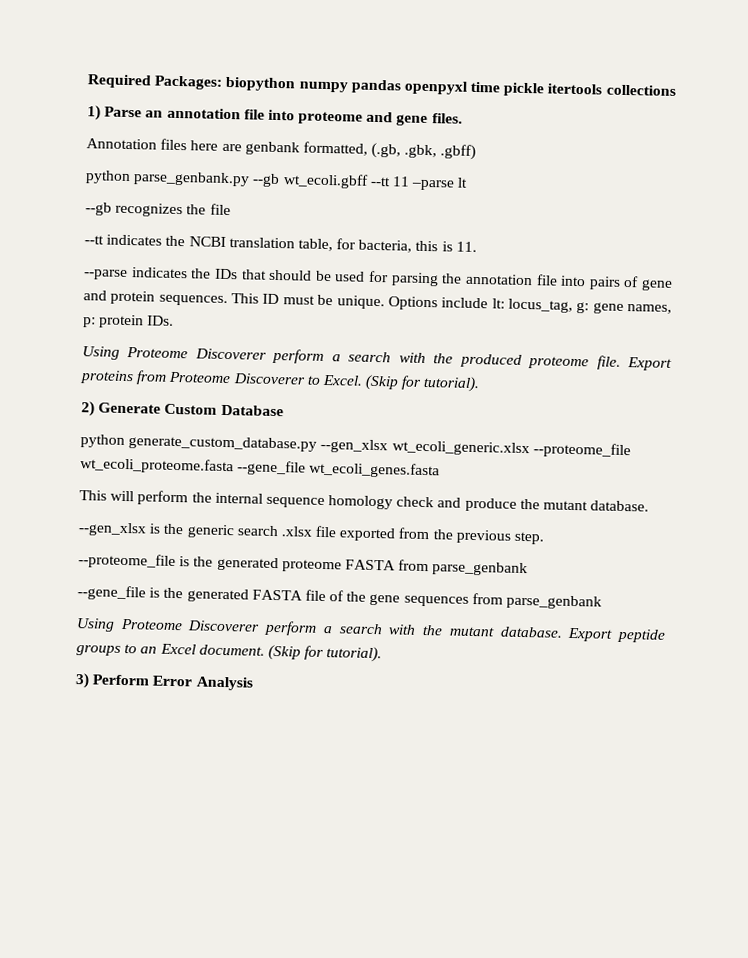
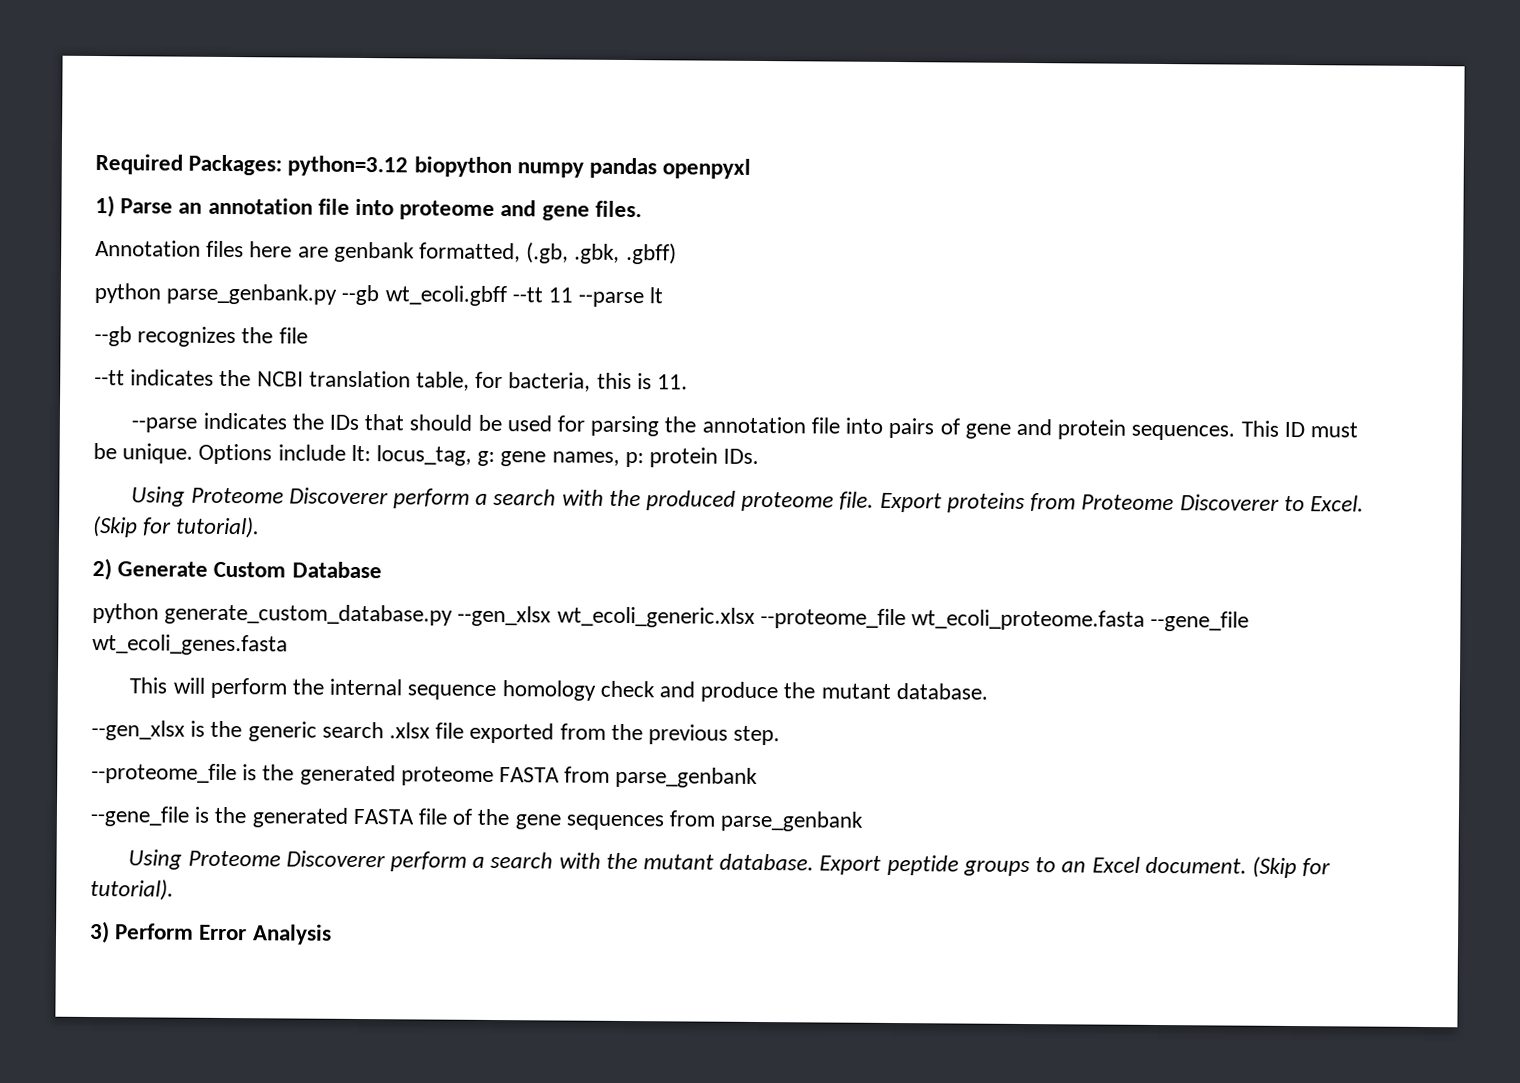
- Required Packages: biopython numpy pandas openpyxl time pickle itertools collections
+ Required Packages: python=3.12 biopython numpy pandas openpyxl
- python parse_genbank.py --gb wt_ecoli.gbff --tt 11 –parse lt
+ python parse_genbank.py --gb wt_ecoli.gbff --tt 11 --parse lt

